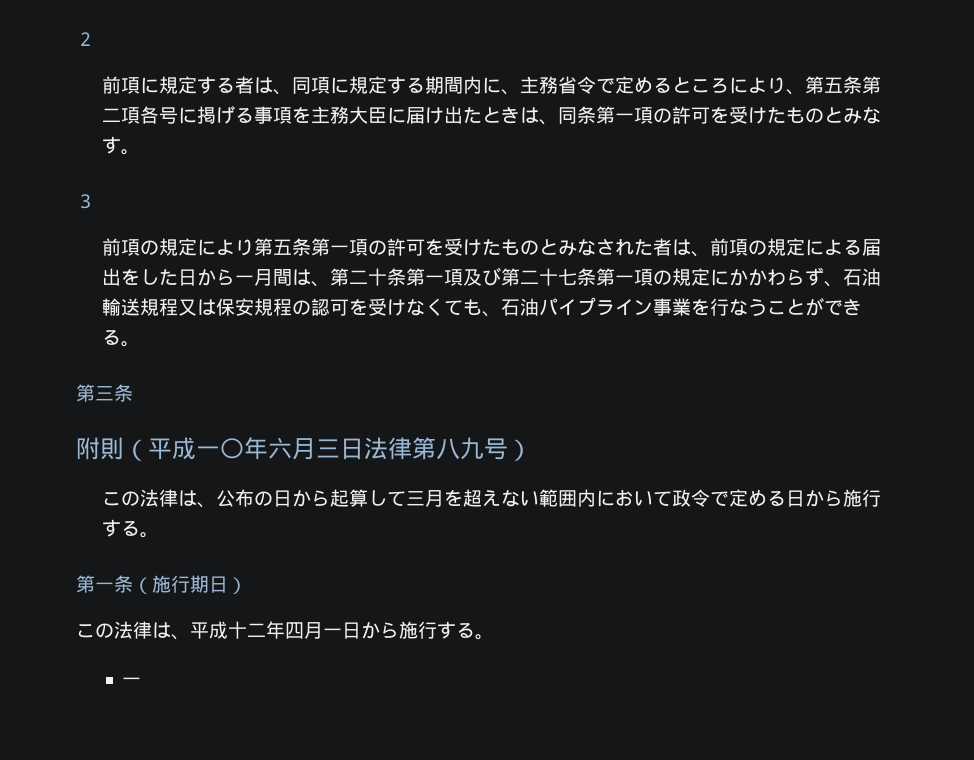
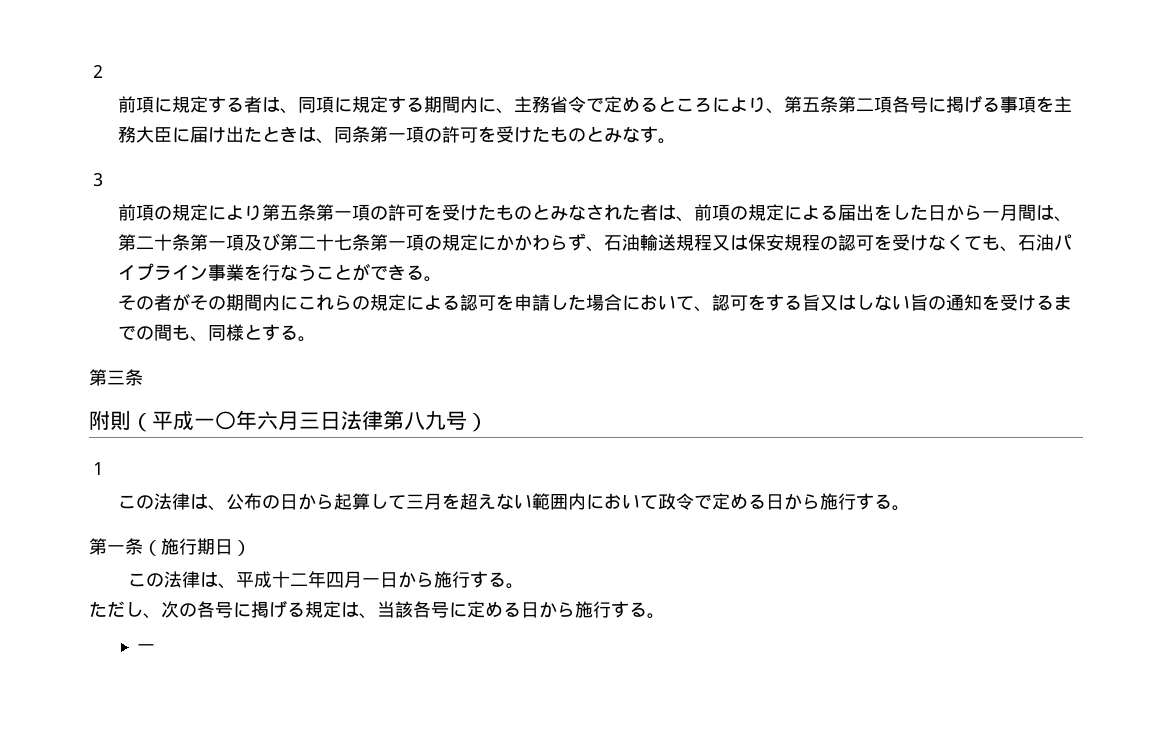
+ その者がその期間内にこれらの規定による認可を申請した場合において、認可をする旨又はしない旨の通知を受けるまでの間も、同様とする。
+ １
+ ただし、次の各号に掲げる規定は、当該各号に定める日から施行する。

